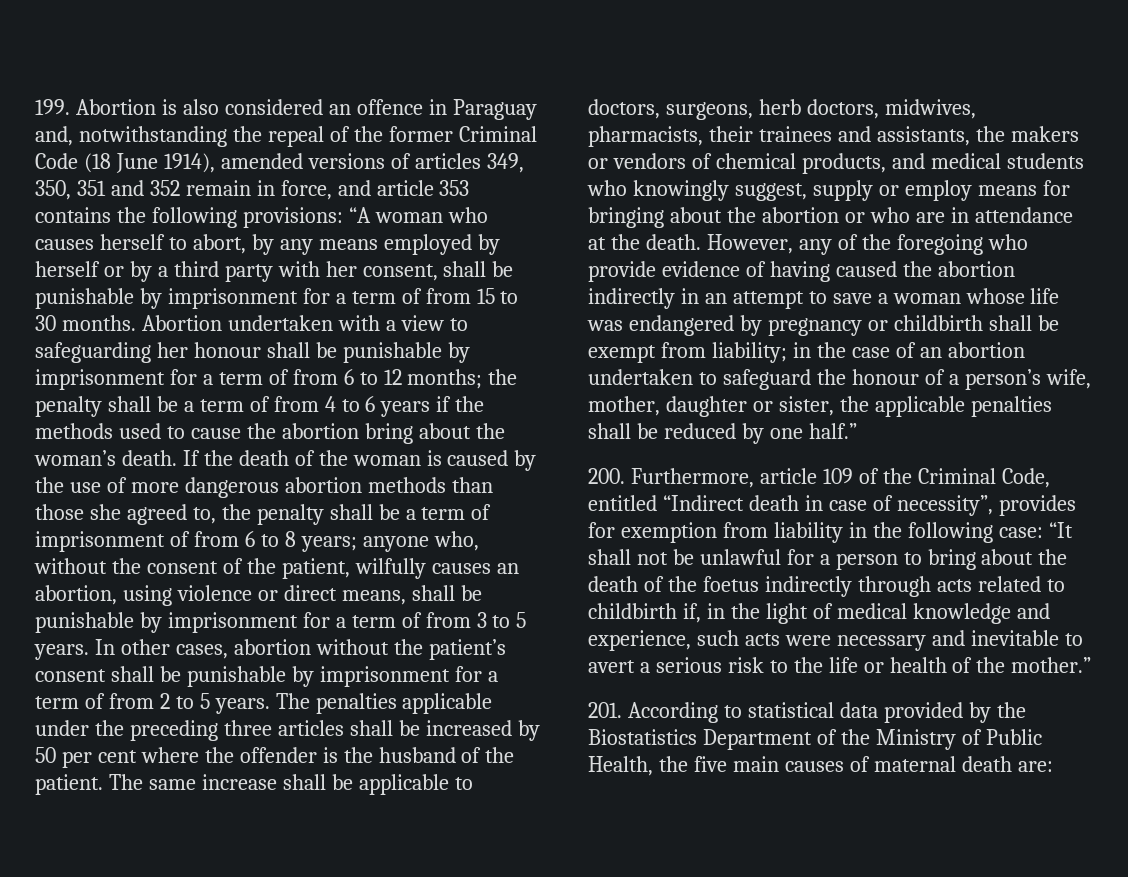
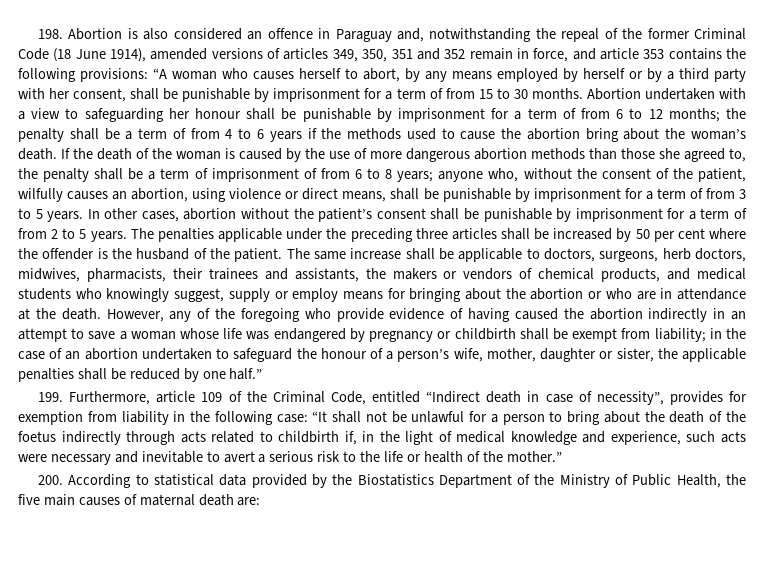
- 199. Abortion is also considered an offence in Paraguay and, notwithstanding the repeal of the former Criminal Code (18 June 1914), amended versions of articles 349, 350, 351 and 352 remain in force, and article 353 contains the following provisions:
+ 198. Abortion is also considered an offence in Paraguay and, notwithstanding the repeal of the former Criminal Code (18 June 1914), amended versions of articles 349, 350, 351 and 352 remain in force, and article 353 contains the following provisions:
- 200. Furthermore, article 109 of the Criminal Code, entitled “Indirect death in case of necessity”, provides for exemption from liability in the following case:
+ 199. Furthermore, article 109 of the Criminal Code, entitled “Indirect death in case of necessity”, provides for exemption from liability in the following case:
- 201. According to statistical data provided by the Biostatistics Department of the Ministry of Public Health, the five main causes of maternal death are:
+ 200. According to statistical data provided by the Biostatistics Department of the Ministry of Public Health, the five main causes of maternal death are:

